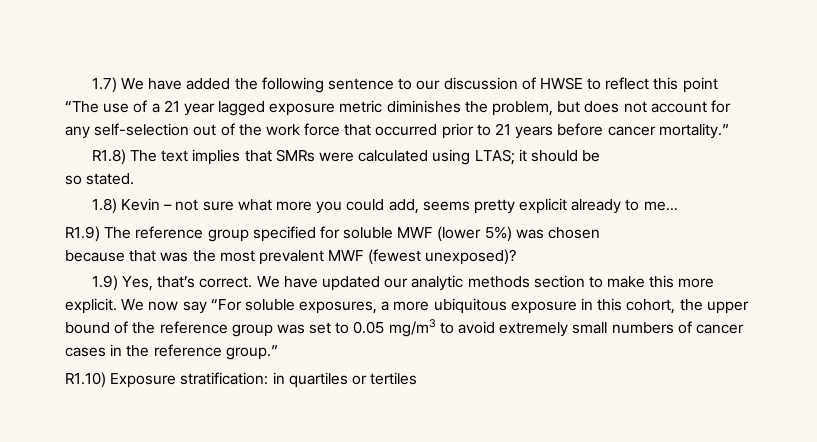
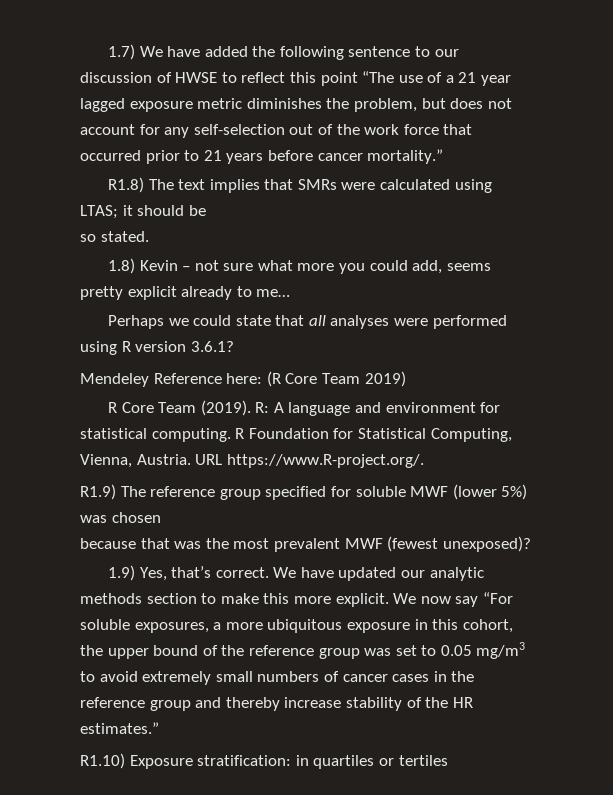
+ Perhaps we could state that all analyses were performed using R version 3.6.1?
+ Mendeley Reference here: (R Core Team 2019)
+ R Core Team (2019). R: A language and environment for statistical computing. R Foundation for Statistical Computing, Vienna, Austria. URL https://www.R-project.org/.
- We now say “For soluble exposures, a more ubiquitous exposure in this cohort, the upper bound of the reference group was set to 0.05 mg/m3 to avoid extremely small numbers of cancer cases in the reference group.”
+ We now say “For soluble exposures, a more ubiquitous exposure in this cohort, the upper bound of the reference group was set to 0.05 mg/m3 to avoid extremely small numbers of cancer cases in the reference group and thereby increase stability of the HR estimates.”

